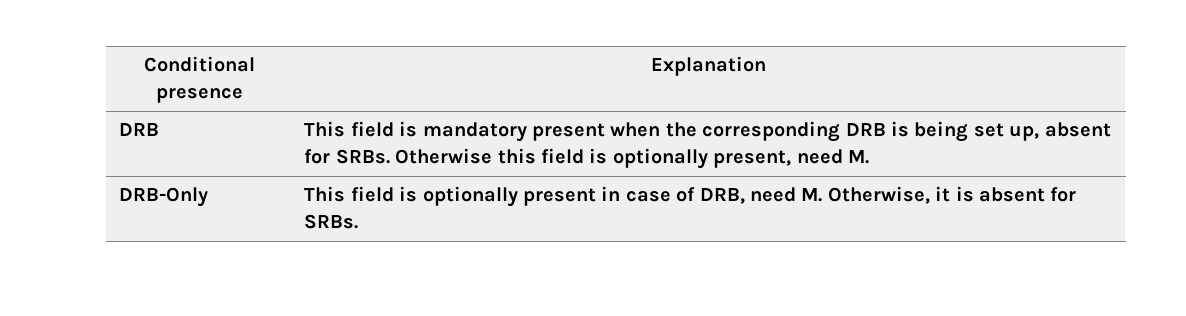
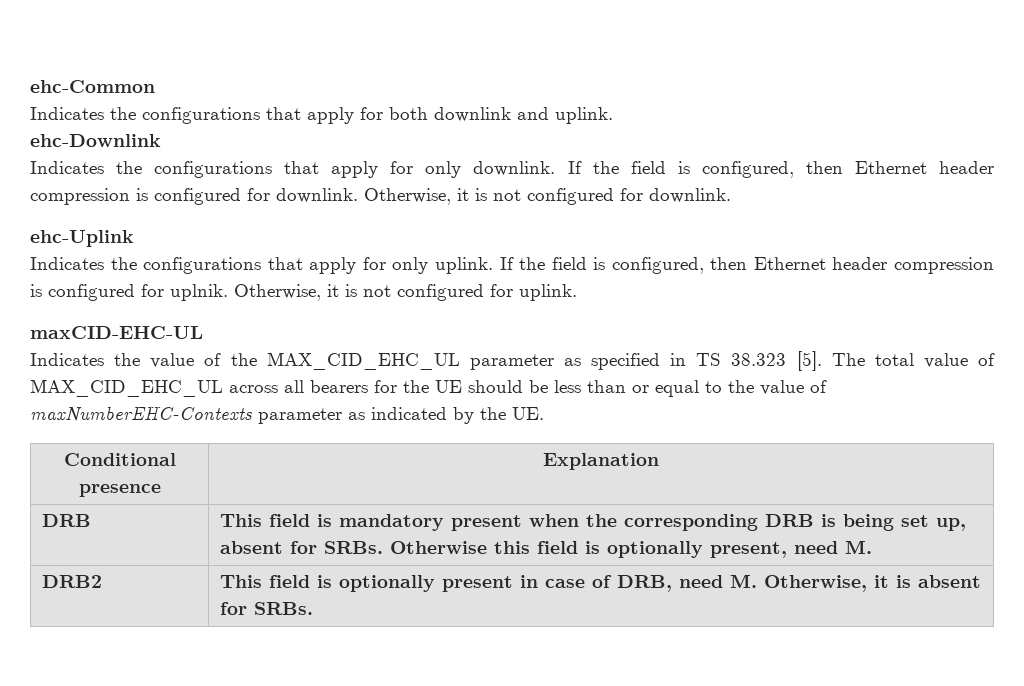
+ ehc-Common
+ Indicates the configurations that apply for both downlink and uplink.
+ ehc-Downlink
+ Indicates the configurations that apply for only downlink. If the field is configured, then Ethernet header compression is configured for downlink. Otherwise, it is not configured for downlink.
+ ehc-Uplink
+ Indicates the configurations that apply for only uplink. If the field is configured, then Ethernet header compression is configured for uplnik. Otherwise, it is not configured for uplink.
+ maxCID-EHC-UL
+ Indicates the value of the MAX_CID_EHC_UL parameter as specified in TS 38.323 [5]. The total value of MAX_CID_EHC_UL across all bearers for the UE should be less than or equal to the value of maxNumberEHC-Contexts parameter as indicated by the UE.
- DRB-Only | This field is optionally present in case of DRB, need M. Otherwise, it is absent for SRBs.
+ DRB2 | This field is optionally present in case of DRB, need M. Otherwise, it is absent for SRBs.

